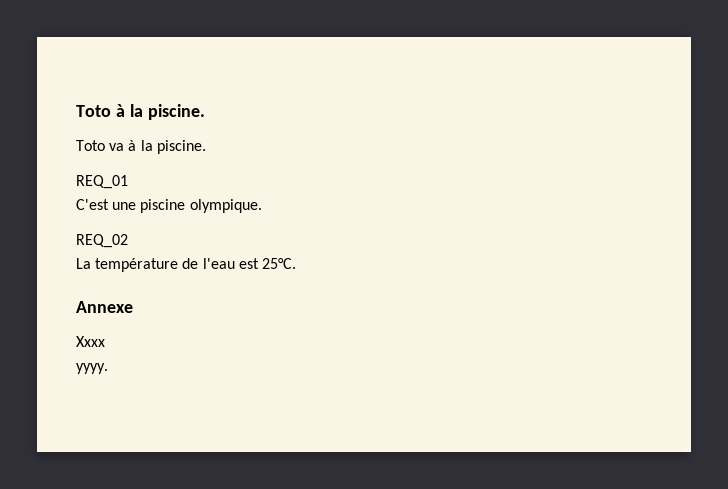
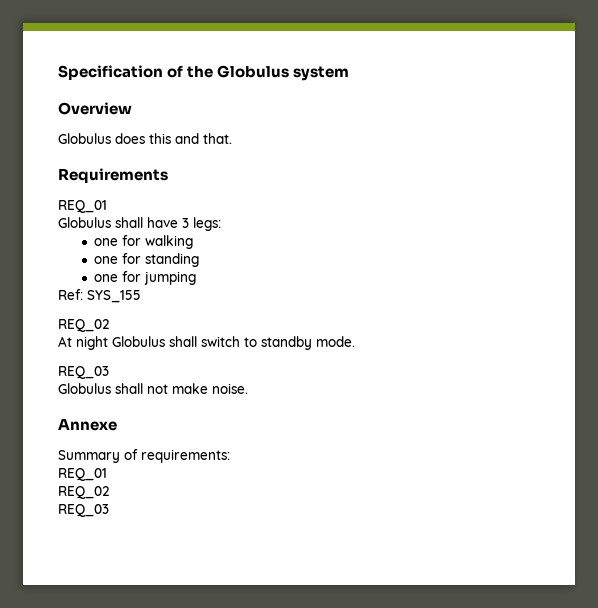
- Toto à la piscine.
- Toto va à la piscine.
+ Specification of the Globulus system
+ Overview
+ Globulus does this and that.
+ Requirements
  REQ_01
- C'est une piscine olympique.
+ Globulus shall have 3 legs:
+ one for walking
+ one for standing
+ one for jumping
+ Ref: SYS_155
  REQ_02
- La température de l'eau est 25°C.
+ At night Globulus shall switch to standby mode.
+ REQ_03
+ Globulus shall not make noise.
  Annexe
- Xxxx
- yyyy.
+ Summary of requirements:
+ REQ_01
+ REQ_02
+ REQ_03

